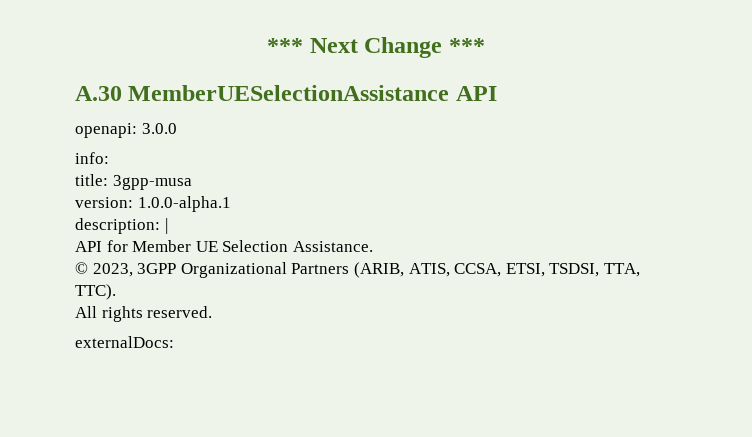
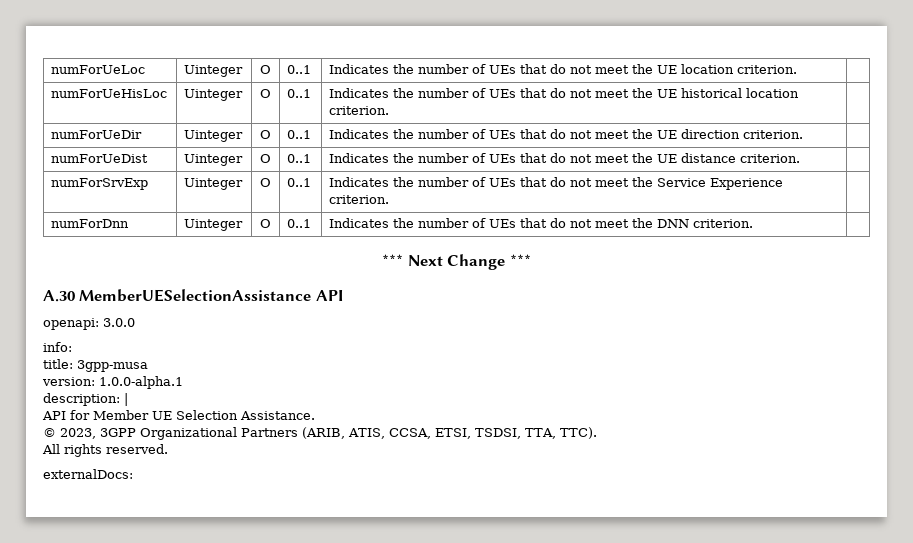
+ numForUeLoc | Uinteger | O | 0..1 | Indicates the number of UEs that do not meet the UE location criterion. |
+ numForUeHisLoc | Uinteger | O | 0..1 | Indicates the number of UEs that do not meet the UE historical location criterion. |
+ numForUeDir | Uinteger | O | 0..1 | Indicates the number of UEs that do not meet the UE direction criterion. |
+ numForUeDist | Uinteger | O | 0..1 | Indicates the number of UEs that do not meet the UE distance criterion. |
+ numForSrvExp | Uinteger | O | 0..1 | Indicates the number of UEs that do not meet the Service Experience criterion. |
+ numForDnn | Uinteger | O | 0..1 | Indicates the number of UEs that do not meet the DNN criterion. |

